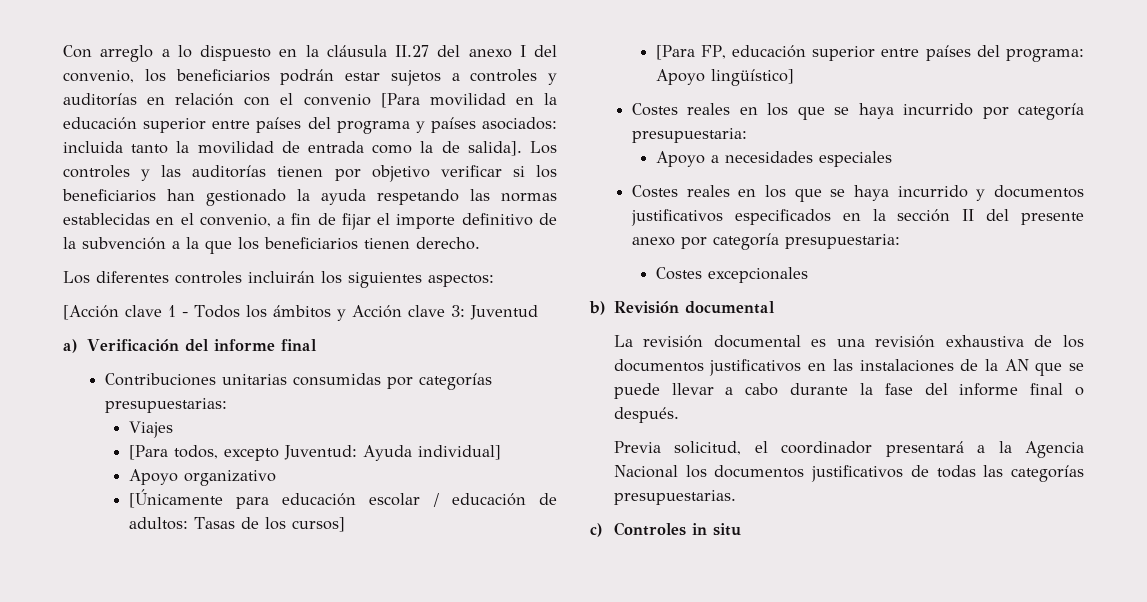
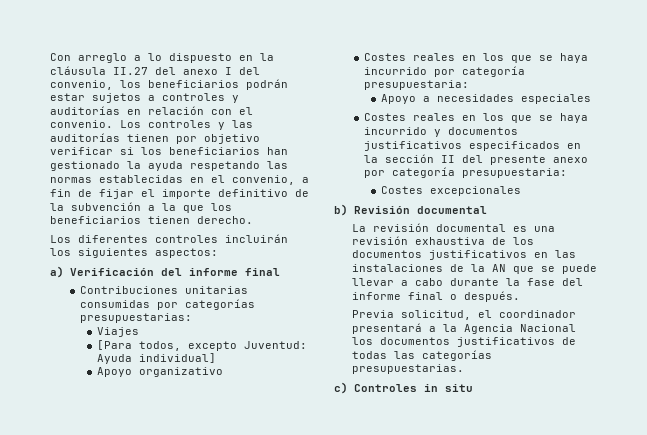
- Con arreglo a lo dispuesto en la cláusula II.27 del anexo I del convenio, los beneficiarios podrán estar sujetos a controles y auditorías en relación con el convenio [Para movilidad en la educación superior entre países del programa y países asociados: incluida tanto la movilidad de entrada como la de salida].
+ Con arreglo a lo dispuesto en la cláusula II.27 del anexo I del convenio, los beneficiarios podrán estar sujetos a controles y auditorías en relación con el convenio.
- [Acción clave 1 - Todos los ámbitos y Acción clave 3: Juventud
- [Únicamente para educación escolar / educación de adultos: Tasas de los cursos]
- [Para FP, educación superior entre países del programa: Apoyo lingüístico]

